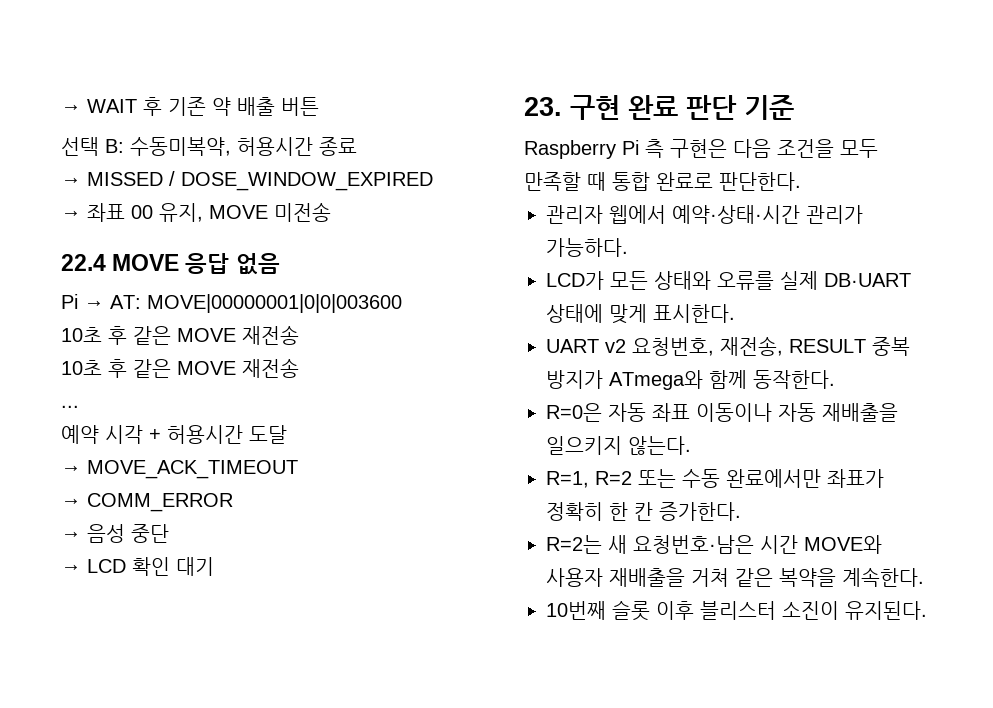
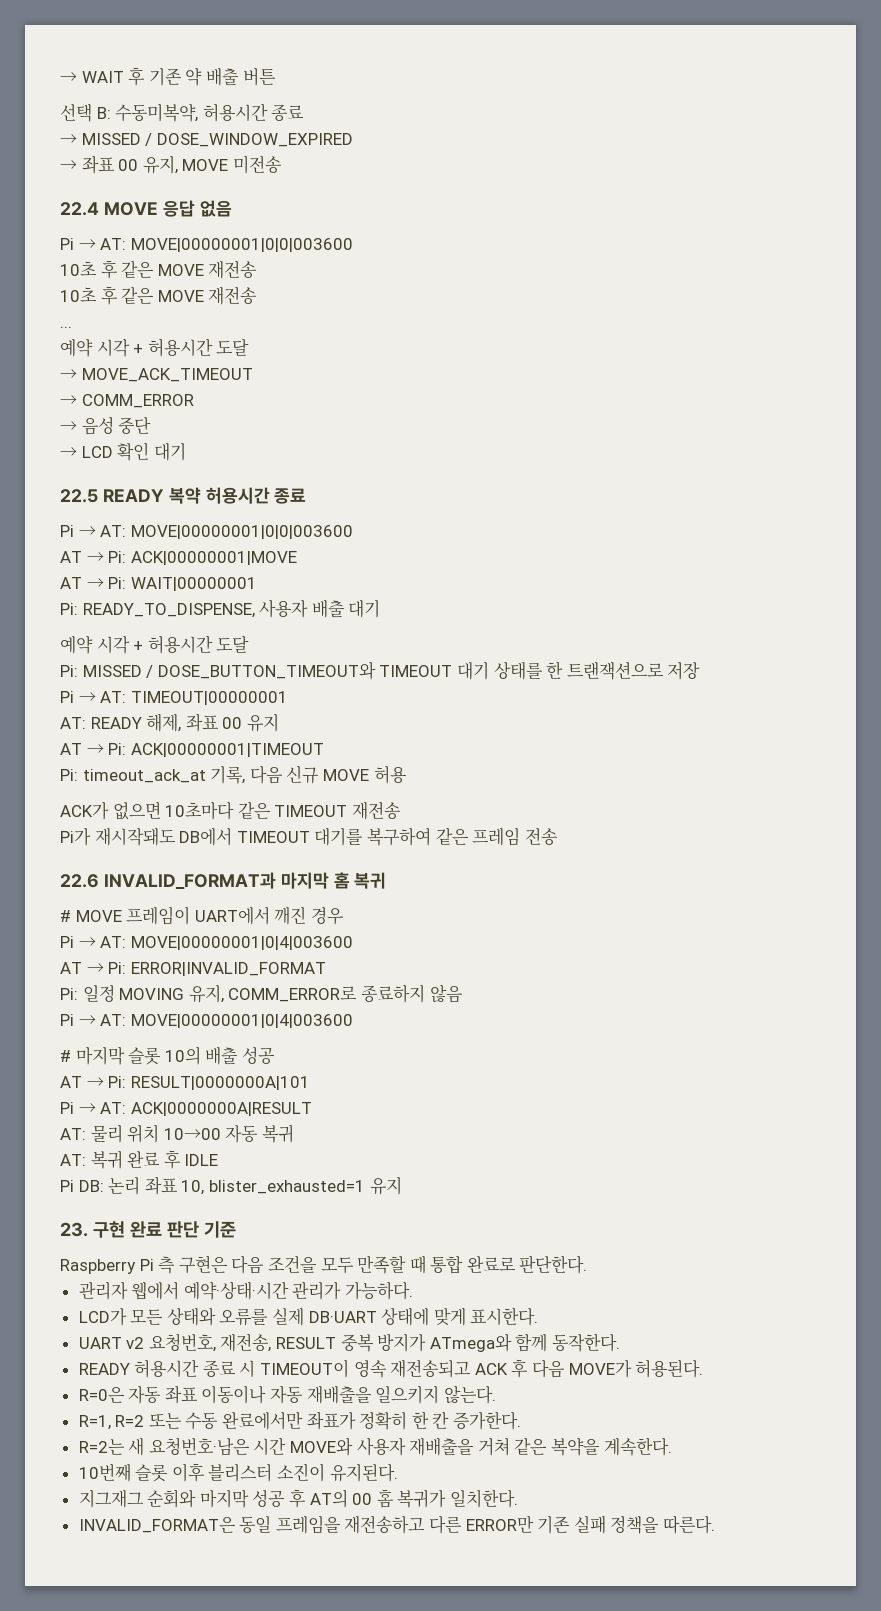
+ 22.5 READY 복약 허용시간 종료
+ Pi → AT: MOVE|00000001|0|0|003600
+ AT → Pi: ACK|00000001|MOVE
+ AT → Pi: WAIT|00000001
+ Pi: READY_TO_DISPENSE, 사용자 배출 대기
+ 예약 시각 + 허용시간 도달
+ Pi: MISSED / DOSE_BUTTON_TIMEOUT와 TIMEOUT 대기 상태를 한 트랜잭션으로 저장
+ Pi → AT: TIMEOUT|00000001
+ AT: READY 해제, 좌표 00 유지
+ AT → Pi: ACK|00000001|TIMEOUT
+ Pi: timeout_ack_at 기록, 다음 신규 MOVE 허용
+ ACK가 없으면 10초마다 같은 TIMEOUT 재전송
+ Pi가 재시작돼도 DB에서 TIMEOUT 대기를 복구하여 같은 프레임 전송
+ 22.6 INVALID_FORMAT과 마지막 홈 복귀
+ # MOVE 프레임이 UART에서 깨진 경우
+ Pi → AT: MOVE|00000001|0|4|003600
+ AT → Pi: ERROR|INVALID_FORMAT
+ Pi: 일정 MOVING 유지, COMM_ERROR로 종료하지 않음
+ Pi → AT: MOVE|00000001|0|4|003600
+ # 마지막 슬롯 10의 배출 성공
+ AT → Pi: RESULT|0000000A|101
+ Pi → AT: ACK|0000000A|RESULT
+ AT: 물리 위치 10→00 자동 복귀
+ AT: 복귀 완료 후 IDLE
+ Pi DB: 논리 좌표 10, blister_exhausted=1 유지
+ READY 허용시간 종료 시 TIMEOUT이 영속 재전송되고 ACK 후 다음 MOVE가 허용된다.
+ 지그재그 순회와 마지막 성공 후 AT의 00 홈 복귀가 일치한다.
+ INVALID_FORMAT은 동일 프레임을 재전송하고 다른 ERROR만 기존 실패 정책을 따른다.

